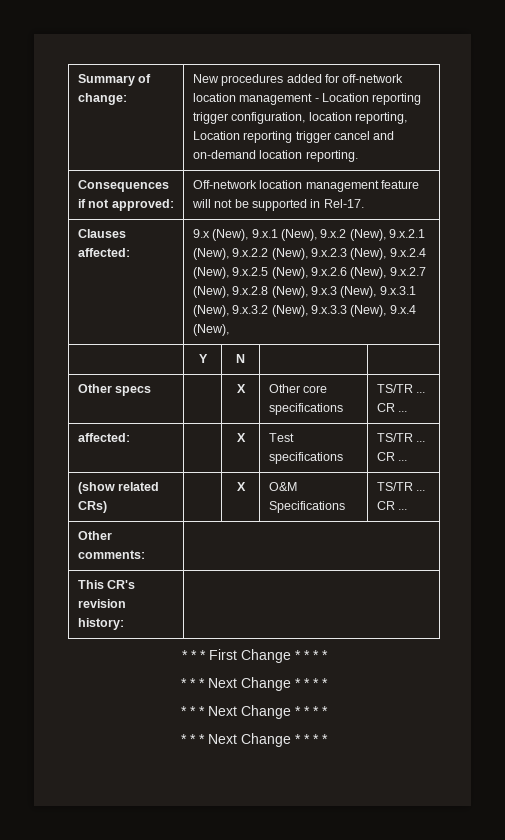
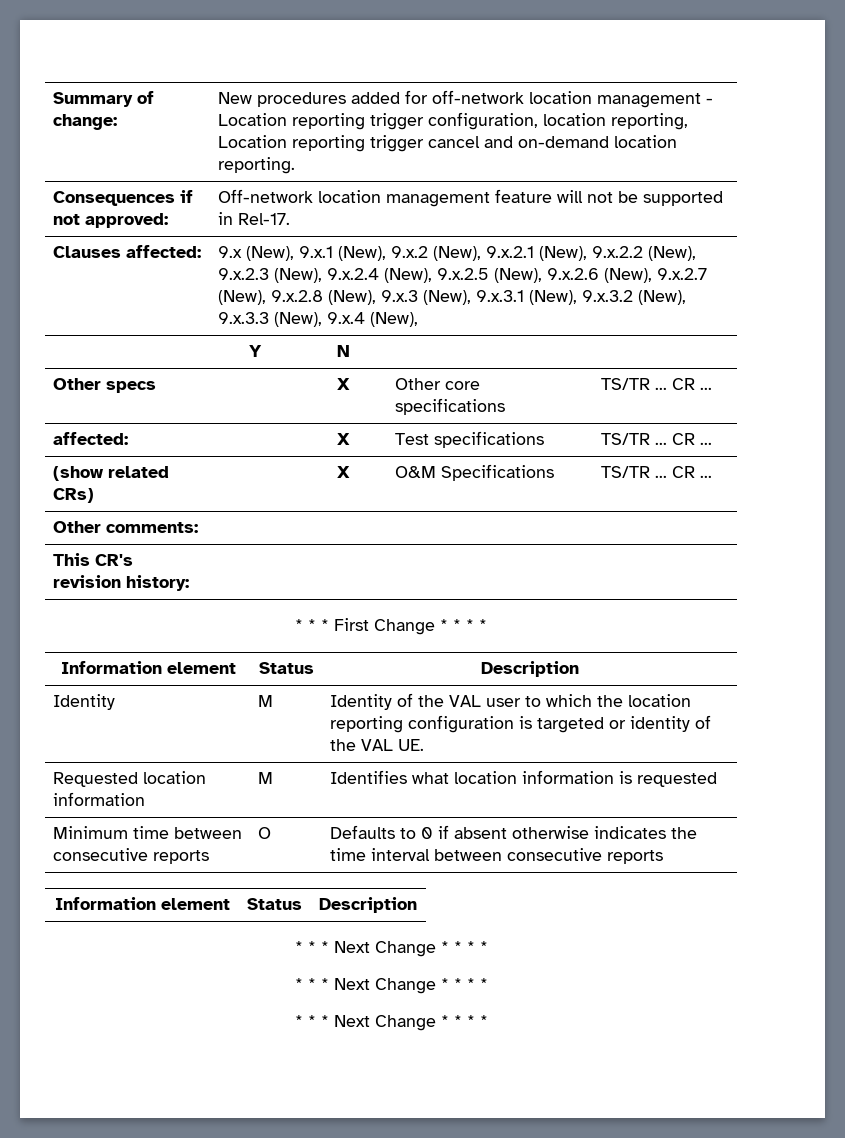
  * * * First Change * * * *
+ Information element | Status | Description
+ Identity | M | Identity of the VAL user to which the location reporting configuration is targeted or identity of the VAL UE.
+ Requested location information | M | Identifies what location information is requested
+ Minimum time between consecutive reports | O | Defaults to 0 if absent otherwise indicates the time interval between consecutive reports
+ Information element | Status | Description

